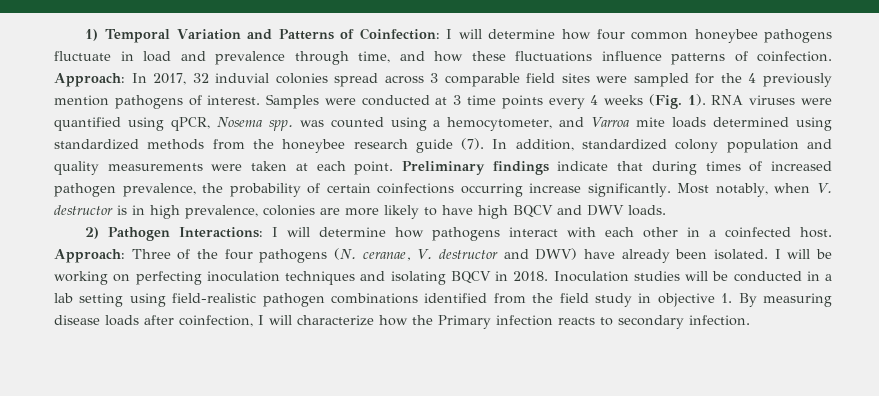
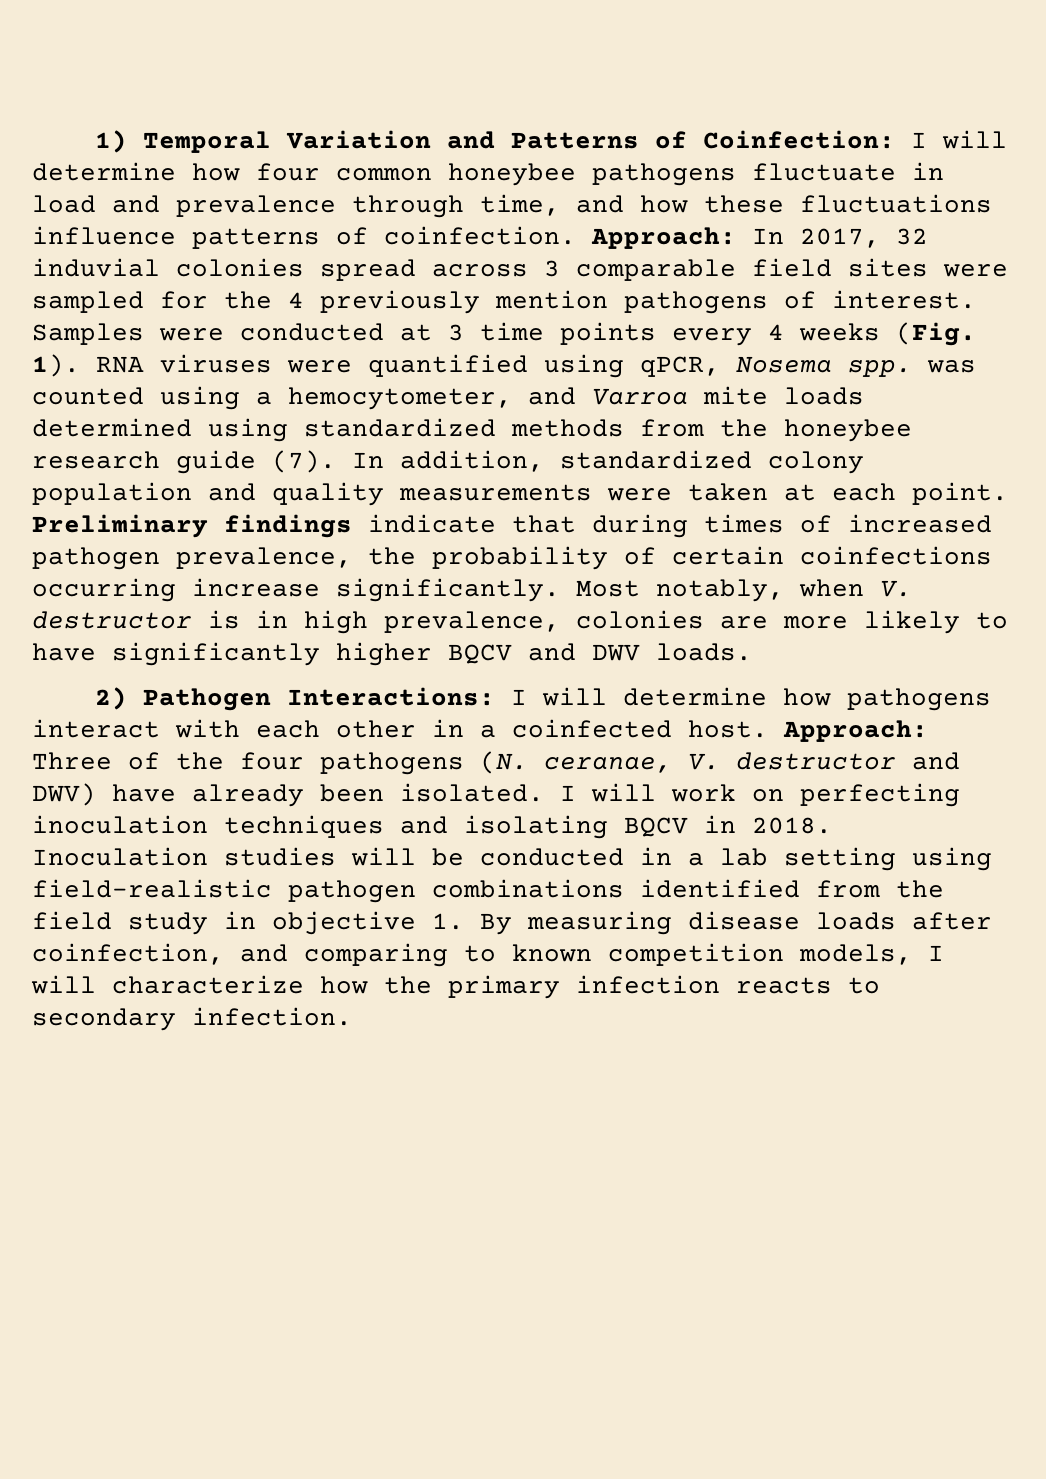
- Most notably, when V. destructor is in high prevalence, colonies are more likely to have high BQCV and DWV loads.
+ Most notably, when V. destructor is in high prevalence, colonies are more likely to have significantly higher BQCV and DWV loads.
- I will be working on perfecting inoculation techniques and isolating BQCV in 2018.
+ I will work on perfecting inoculation techniques and isolating BQCV in 2018.
- Inoculation studies will be conducted in a lab setting using field-realistic pathogen combinations identified from the field study in objective 1. By measuring disease loads after coinfection, I will characterize how the Primary infection reacts to secondary infection.
+ Inoculation studies will be conducted in a lab setting using field-realistic pathogen combinations identified from the field study in objective 1. By measuring disease loads after coinfection, and comparing to known competition models, I will characterize how the primary infection reacts to secondary infection.

